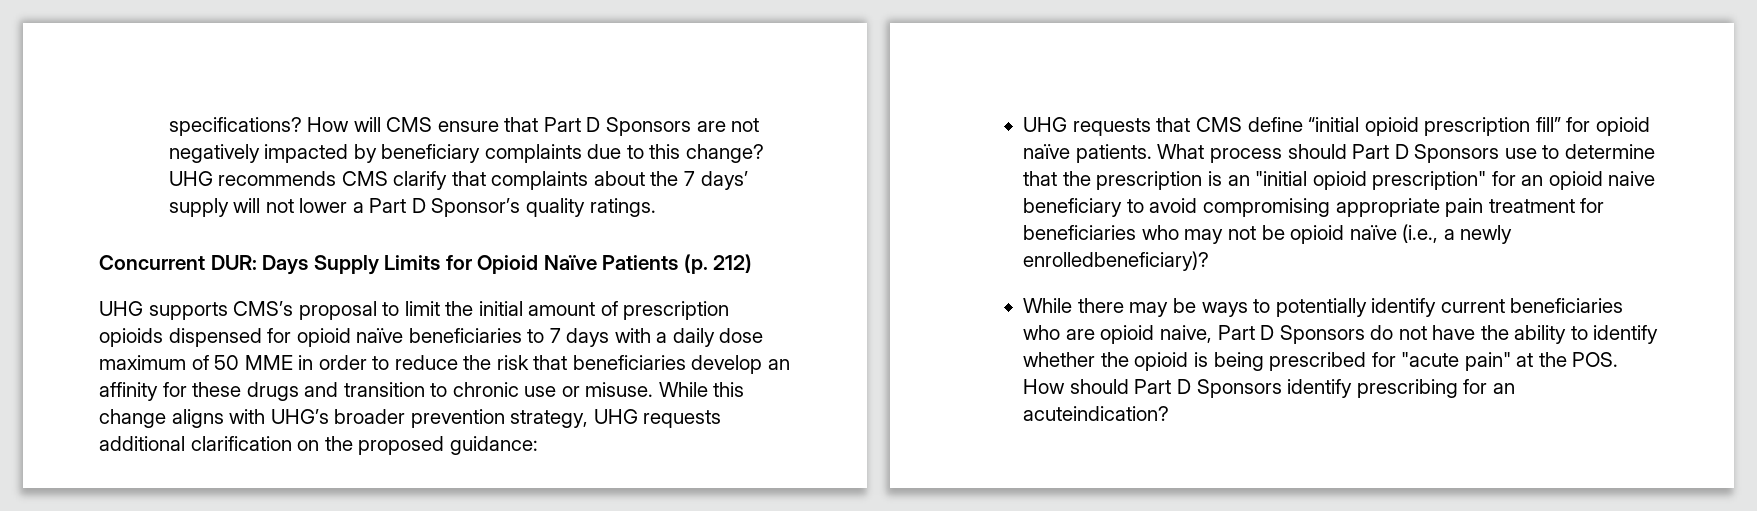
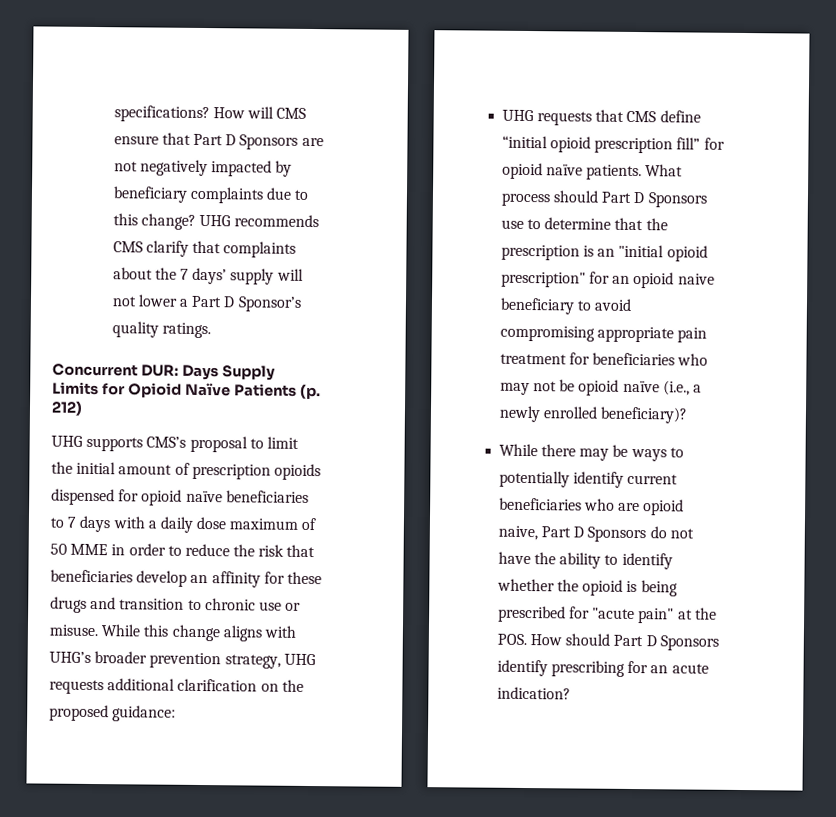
- What process should Part D Sponsors use to determine that the prescription is an "initial opioid prescription" for an opioid naive beneficiary to avoid compromising appropriate pain treatment for beneficiaries who may not be opioid naïve (i.e., a newly enrolledbeneficiary)?
+ What process should Part D Sponsors use to determine that the prescription is an "initial opioid prescription" for an opioid naive beneficiary to avoid compromising appropriate pain treatment for beneficiaries who may not be opioid naïve (i.e., a newly enrolled beneficiary)?
- While there may be ways to potentially identify current beneficiaries who are opioid naive, Part D Sponsors do not have the ability to identify whether the opioid is being prescribed for "acute pain" at the POS. How should Part D Sponsors identify prescribing for an acuteindication?
+ While there may be ways to potentially identify current beneficiaries who are opioid naive, Part D Sponsors do not have the ability to identify whether the opioid is being prescribed for "acute pain" at the POS. How should Part D Sponsors identify prescribing for an acute indication?

